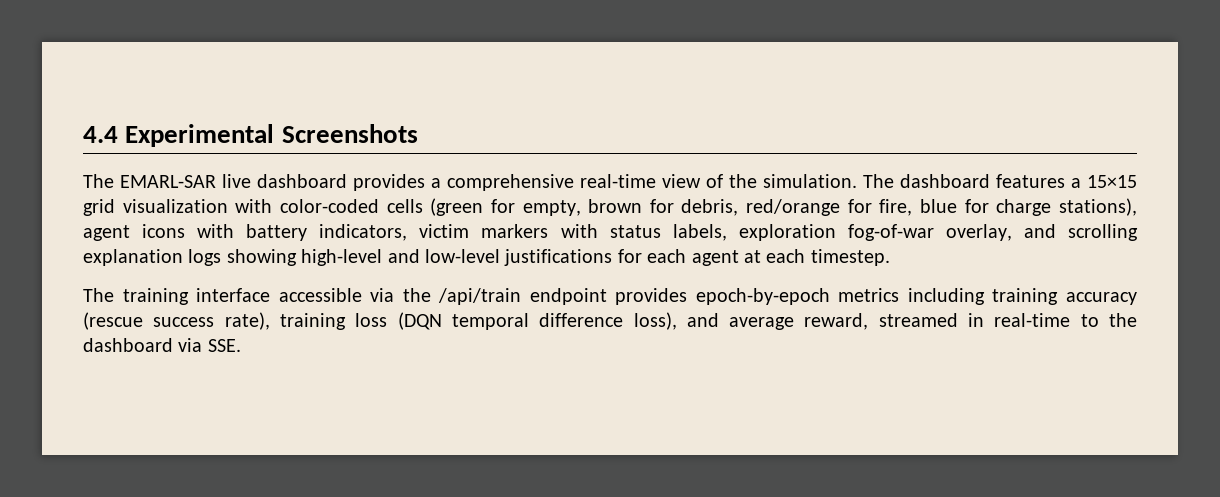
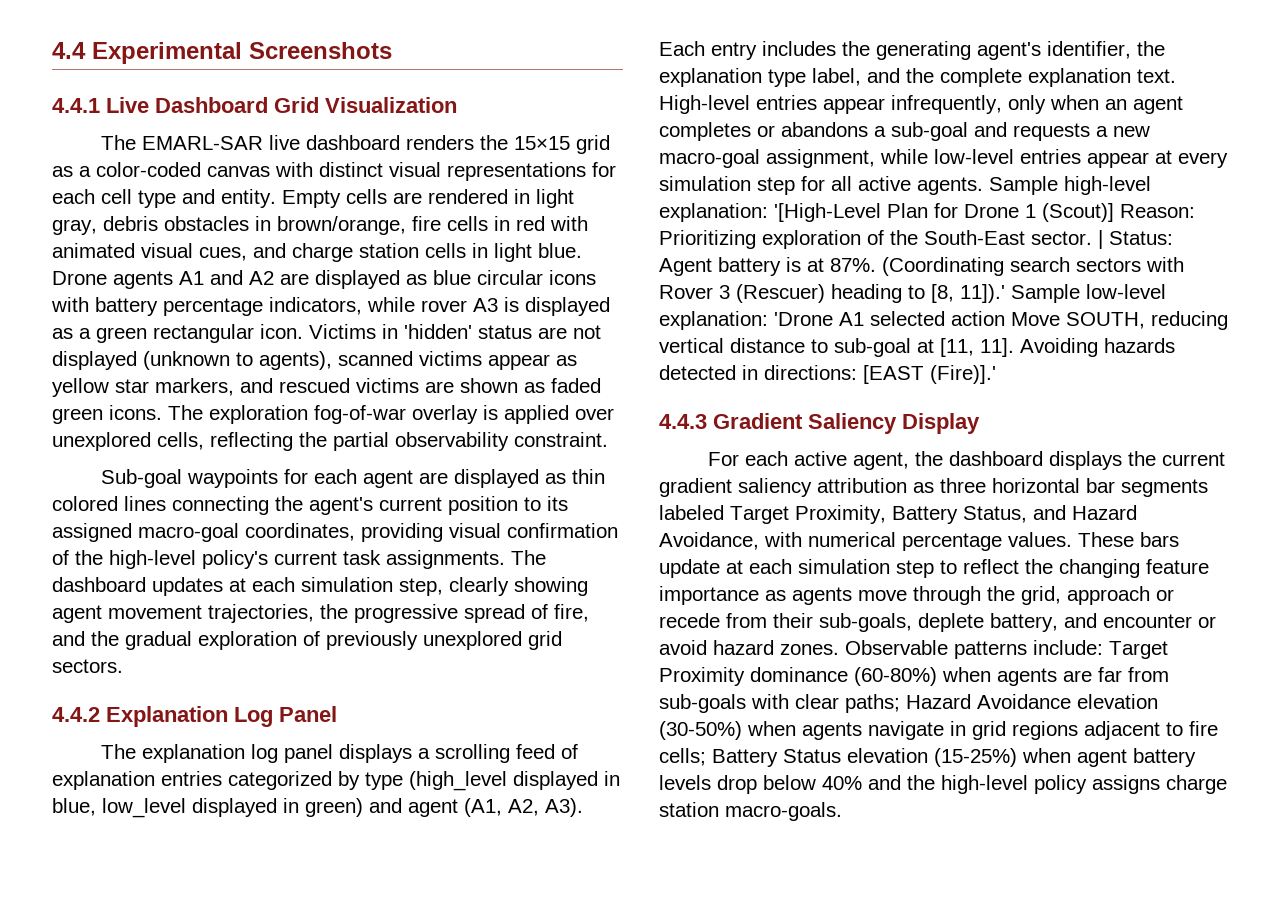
+ 4.4.1 Live Dashboard Grid Visualization
- The EMARL-SAR live dashboard provides a comprehensive real-time view of the simulation. The dashboard features a 15×15 grid visualization with color-coded cells (green for empty, brown for debris, red/orange for fire, blue for charge stations), agent icons with battery indicators, victim markers with status labels, exploration fog-of-war overlay, and scrolling explanation logs showing high-level and low-level justifications for each agent at each timestep.
- The training interface accessible via the /api/train endpoint provides epoch-by-epoch metrics including training accuracy (rescue success rate), training loss (DQN temporal difference loss), and average reward, streamed in real-time to the dashboard via SSE.
+ The EMARL-SAR live dashboard renders the 15×15 grid as a color-coded canvas with distinct visual representations for each cell type and entity. Empty cells are rendered in light gray, debris obstacles in brown/orange, fire cells in red with animated visual cues, and charge station cells in light blue. Drone agents A1 and A2 are displayed as blue circular icons with battery percentage indicators, while rover A3 is displayed as a green rectangular icon. Victims in 'hidden' status are not displayed (unknown to agents), scanned victims appear as yellow star markers, and rescued victims are shown as faded green icons. The exploration fog-of-war overlay is applied over unexplored cells, reflecting the partial observability constraint.
+ Sub-goal waypoints for each agent are displayed as thin colored lines connecting the agent's current position to its assigned macro-goal coordinates, providing visual confirmation of the high-level policy's current task assignments. The dashboard updates at each simulation step, clearly showing agent movement trajectories, the progressive spread of fire, and the gradual exploration of previously unexplored grid sectors.
+ 4.4.2 Explanation Log Panel
+ The explanation log panel displays a scrolling feed of explanation entries categorized by type (high_level displayed in blue, low_level displayed in green) and agent (A1, A2, A3). Each entry includes the generating agent's identifier, the explanation type label, and the complete explanation text. High-level entries appear infrequently, only when an agent completes or abandons a sub-goal and requests a new macro-goal assignment, while low-level entries appear at every simulation step for all active agents. Sample high-level explanation: '[High-Level Plan for Drone 1 (Scout)] Reason: Prioritizing exploration of the South-East sector. | Status: Agent battery is at 87%. (Coordinating search sectors with Rover 3 (Rescuer) heading to [8, 11]).' Sample low-level explanation: 'Drone A1 selected action Move SOUTH, reducing vertical distance to sub-goal at [11, 11]. Avoiding hazards detected in directions: [EAST (Fire)].'
+ 4.4.3 Gradient Saliency Display
+ For each active agent, the dashboard displays the current gradient saliency attribution as three horizontal bar segments labeled Target Proximity, Battery Status, and Hazard Avoidance, with numerical percentage values. These bars update at each simulation step to reflect the changing feature importance as agents move through the grid, approach or recede from their sub-goals, deplete battery, and encounter or avoid hazard zones. Observable patterns include: Target Proximity dominance (60-80%) when agents are far from sub-goals with clear paths; Hazard Avoidance elevation (30-50%) when agents navigate in grid regions adjacent to fire cells; Battery Status elevation (15-25%) when agent battery levels drop below 40% and the high-level policy assigns charge station macro-goals.

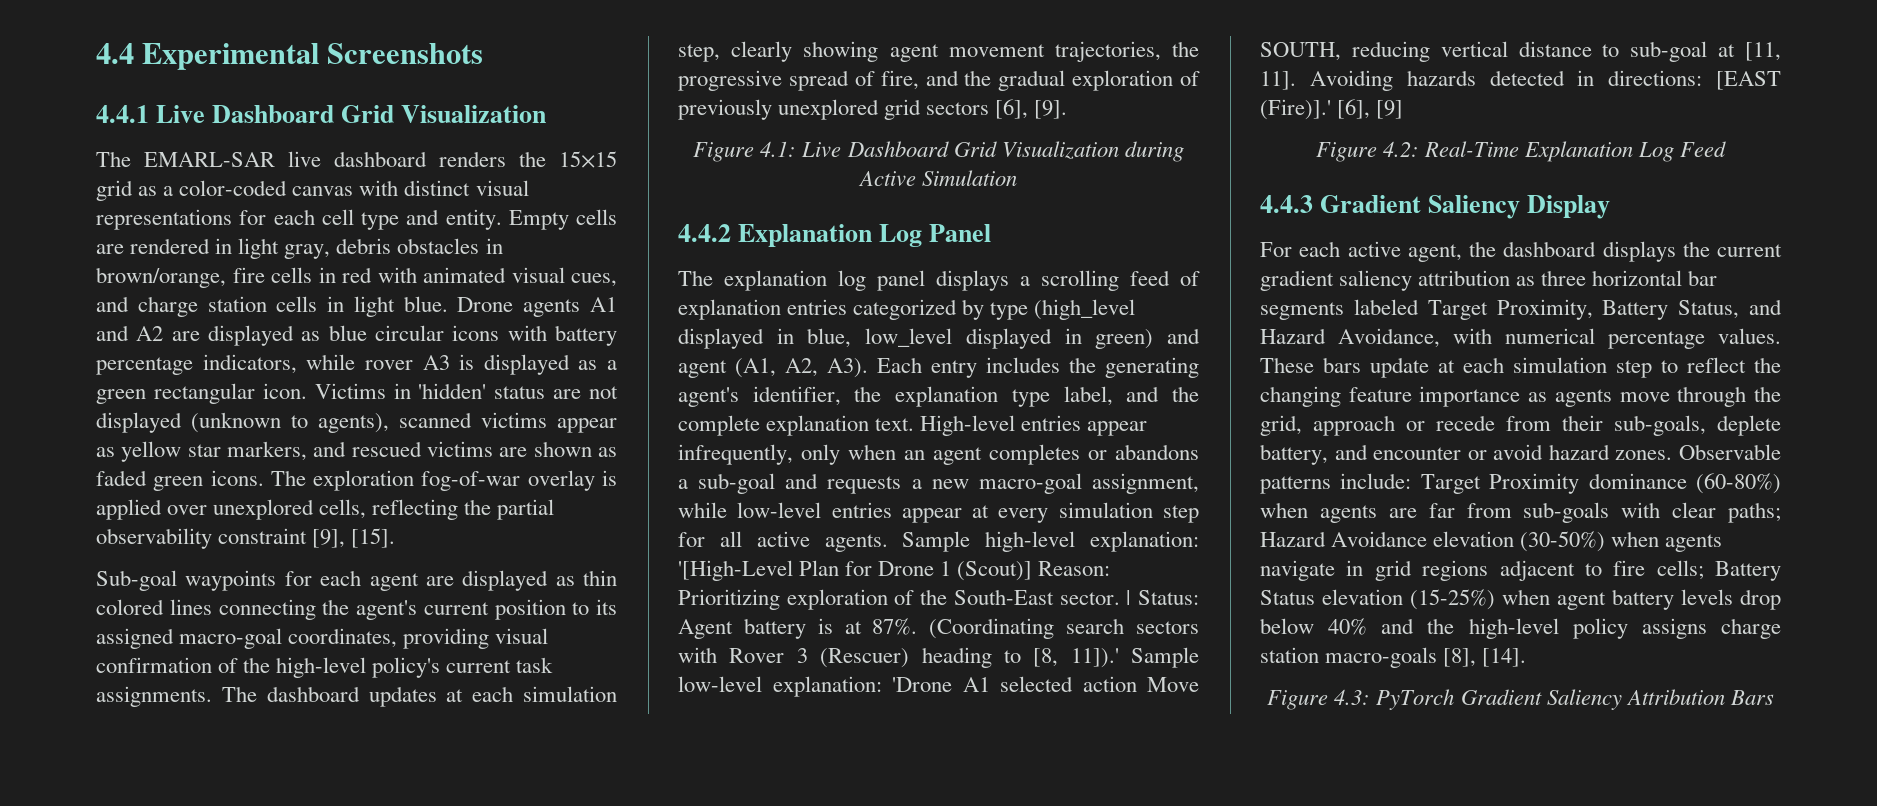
- The exploration fog-of-war overlay is applied over unexplored cells, reflecting the partial observability constraint.
+ The exploration fog-of-war overlay is applied over unexplored cells, reflecting the partial observability constraint [9], [15].
- The dashboard updates at each simulation step, clearly showing agent movement trajectories, the progressive spread of fire, and the gradual exploration of previously unexplored grid sectors.
+ The dashboard updates at each simulation step, clearly showing agent movement trajectories, the progressive spread of fire, and the gradual exploration of previously unexplored grid sectors [6], [9].
+ Figure 4.1: Live Dashboard Grid Visualization during Active Simulation
+ [6], [9]
+ Figure 4.2: Real-Time Explanation Log Feed
- Observable patterns include: Target Proximity dominance (60-80%) when agents are far from sub-goals with clear paths; Hazard Avoidance elevation (30-50%) when agents navigate in grid regions adjacent to fire cells; Battery Status elevation (15-25%) when agent battery levels drop below 40% and the high-level policy assigns charge station macro-goals.
+ Observable patterns include: Target Proximity dominance (60-80%) when agents are far from sub-goals with clear paths; Hazard Avoidance elevation (30-50%) when agents navigate in grid regions adjacent to fire cells; Battery Status elevation (15-25%) when agent battery levels drop below 40% and the high-level policy assigns charge station macro-goals [8], [14].
+ Figure 4.3: PyTorch Gradient Saliency Attribution Bars

